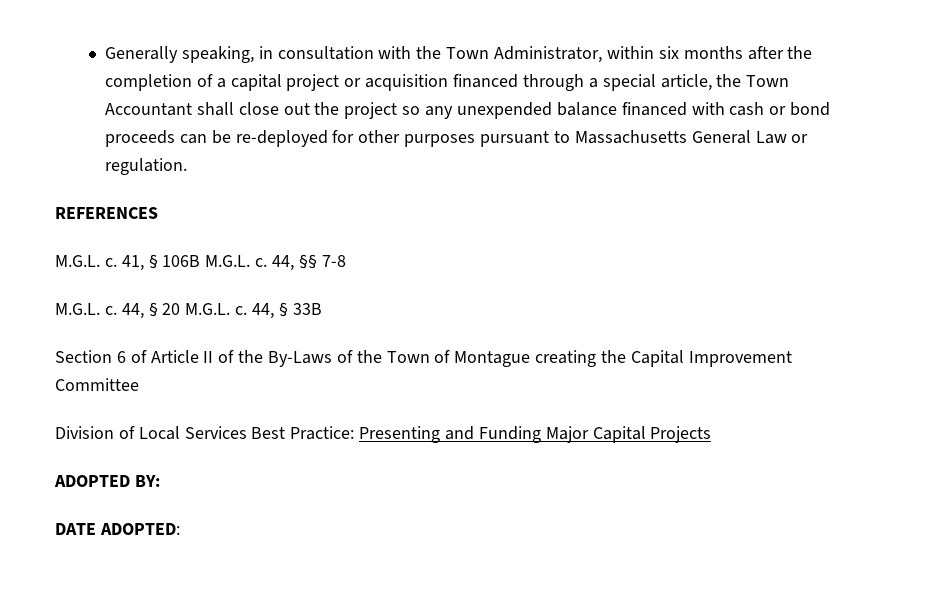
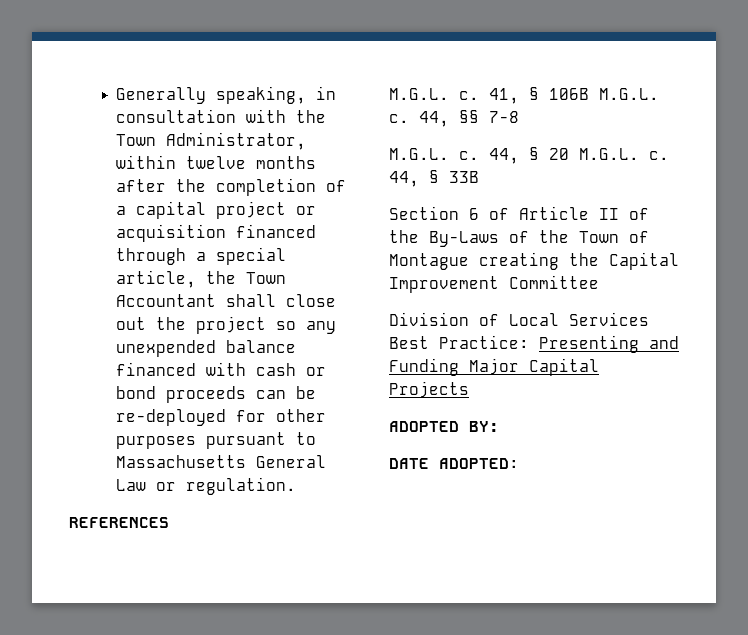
- Generally speaking, in consultation with the Town Administrator, within six months after the completion of a capital project or acquisition financed through a special article, the Town Accountant shall close out the project so any unexpended balance financed with cash or bond proceeds can be re-deployed for other purposes pursuant to Massachusetts General Law or regulation.
+ Generally speaking, in consultation with the Town Administrator, within twelve months after the completion of a capital project or acquisition financed through a special article, the Town Accountant shall close out the project so any unexpended balance financed with cash or bond proceeds can be re-deployed for other purposes pursuant to Massachusetts General Law or regulation.

